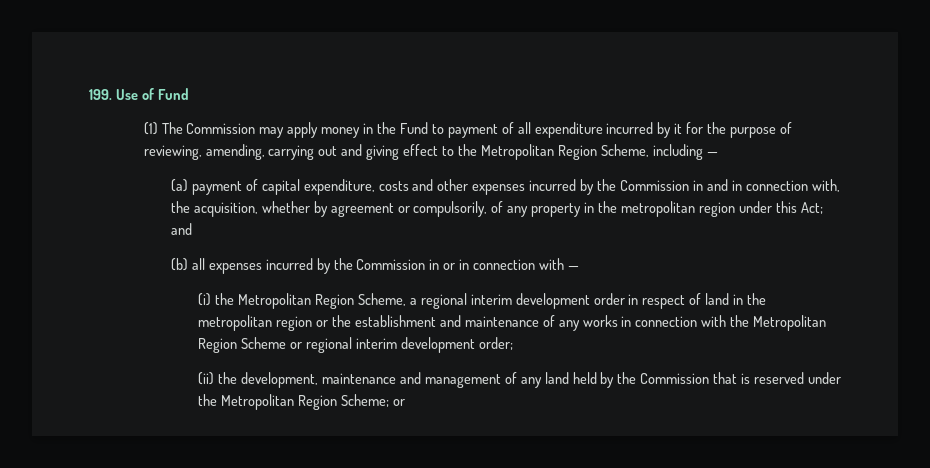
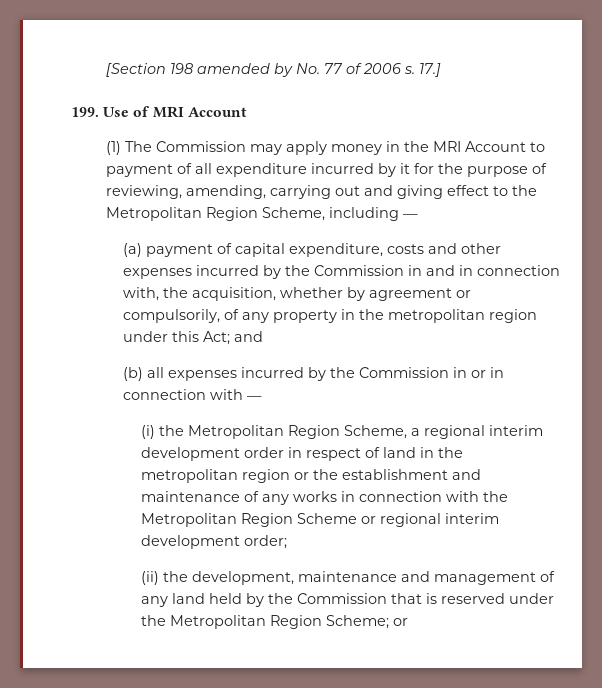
+ [Section 198 amended by No. 77 of 2006 s. 17.]
- 199. Use of Fund
+ 199. Use of MRI Account
- (1) The Commission may apply money in the Fund to payment of all expenditure incurred by it for the purpose of reviewing, amending, carrying out and giving effect to the Metropolitan Region Scheme, including —
+ (1) The Commission may apply money in the MRI Account to payment of all expenditure incurred by it for the purpose of reviewing, amending, carrying out and giving effect to the Metropolitan Region Scheme, including —

